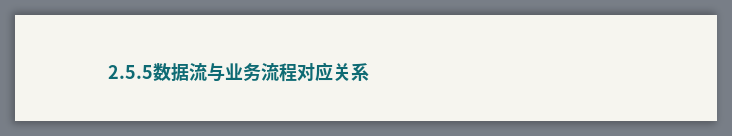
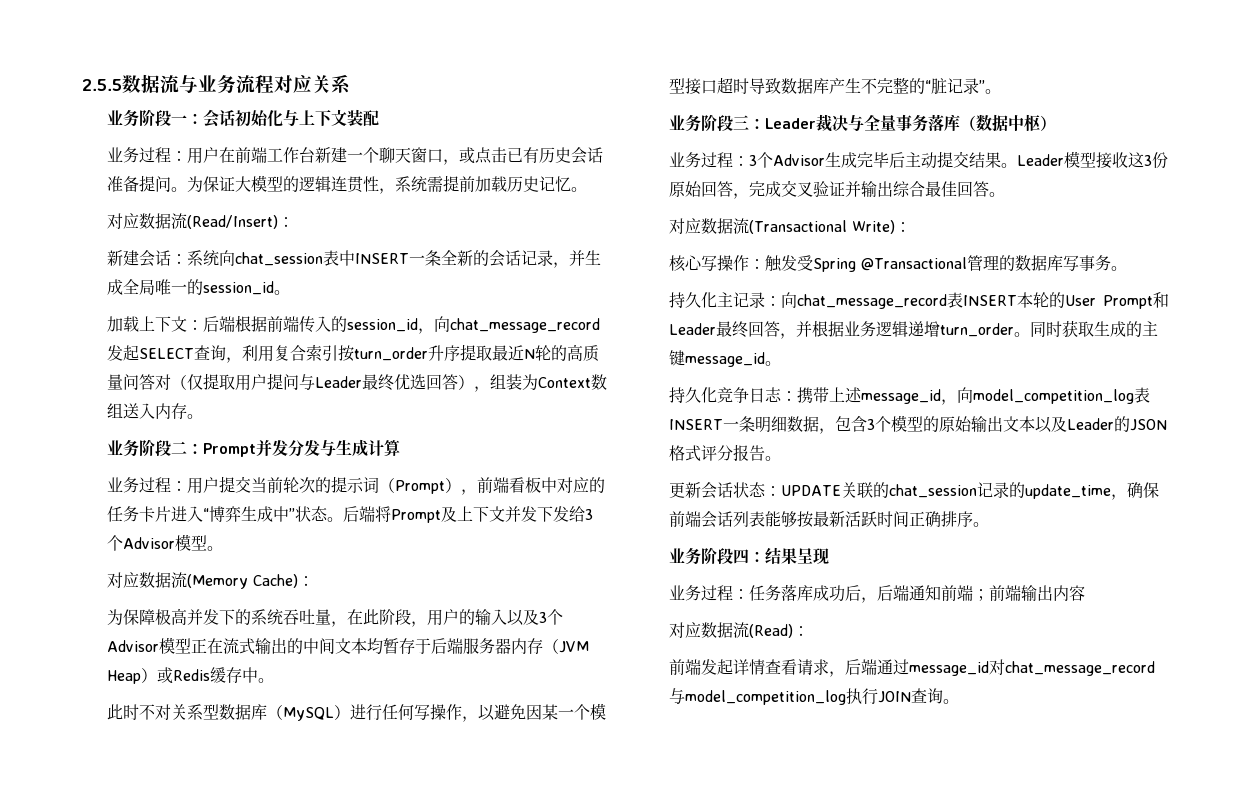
+ 业务阶段一：会话初始化与上下文装配
+ 业务过程：用户在前端工作台新建一个聊天窗口，或点击已有历史会话准备提问。为保证大模型的逻辑连贯性，系统需提前加载历史记忆。
+ 对应数据流(Read/Insert)：
+ 新建会话：系统向chat_session表中INSERT一条全新的会话记录，并生成全局唯一的session_id。
+ 加载上下文：后端根据前端传入的session_id，向chat_message_record发起SELECT查询，利用复合索引按turn_order升序提取最近N轮的高质量问答对（仅提取用户提问与Leader最终优选回答），组装为Context数组送入内存。
+ 业务阶段二：Prompt并发分发与生成计算
+ 业务过程：用户提交当前轮次的提示词（Prompt），前端看板中对应的任务卡片进入“博弈生成中”状态。后端将Prompt及上下文并发下发给3个Advisor模型。
+ 对应数据流(Memory Cache)：
+ 为保障极高并发下的系统吞吐量，在此阶段，用户的输入以及3个Advisor模型正在流式输出的中间文本均暂存于后端服务器内存（JVM Heap）或Redis缓存中。
+ 此时不对关系型数据库（MySQL）进行任何写操作，以避免因某一个模型接口超时导致数据库产生不完整的“脏记录”。
+ 业务阶段三：Leader裁决与全量事务落库（数据中枢）
+ 业务过程：3个Advisor生成完毕后主动提交结果。Leader模型接收这3份原始回答，完成交叉验证并输出综合最佳回答。
+ 对应数据流(Transactional Write)：
+ 核心写操作：触发受Spring @Transactional管理的数据库写事务。
+ 持久化主记录：向chat_message_record表INSERT本轮的User Prompt和Leader最终回答，并根据业务逻辑递增turn_order。同时获取生成的主键message_id。
+ 持久化竞争日志：携带上述message_id，向model_competition_log表INSERT一条明细数据，包含3个模型的原始输出文本以及Leader的JSON格式评分报告。
+ 更新会话状态：UPDATE关联的chat_session记录的update_time，确保前端会话列表能够按最新活跃时间正确排序。
+ 业务阶段四：结果呈现
+ 业务过程：任务落库成功后，后端通知前端；前端输出内容
+ 对应数据流(Read)：
+ 前端发起详情查看请求，后端通过message_id对chat_message_record与model_competition_log执行JOIN查询。

